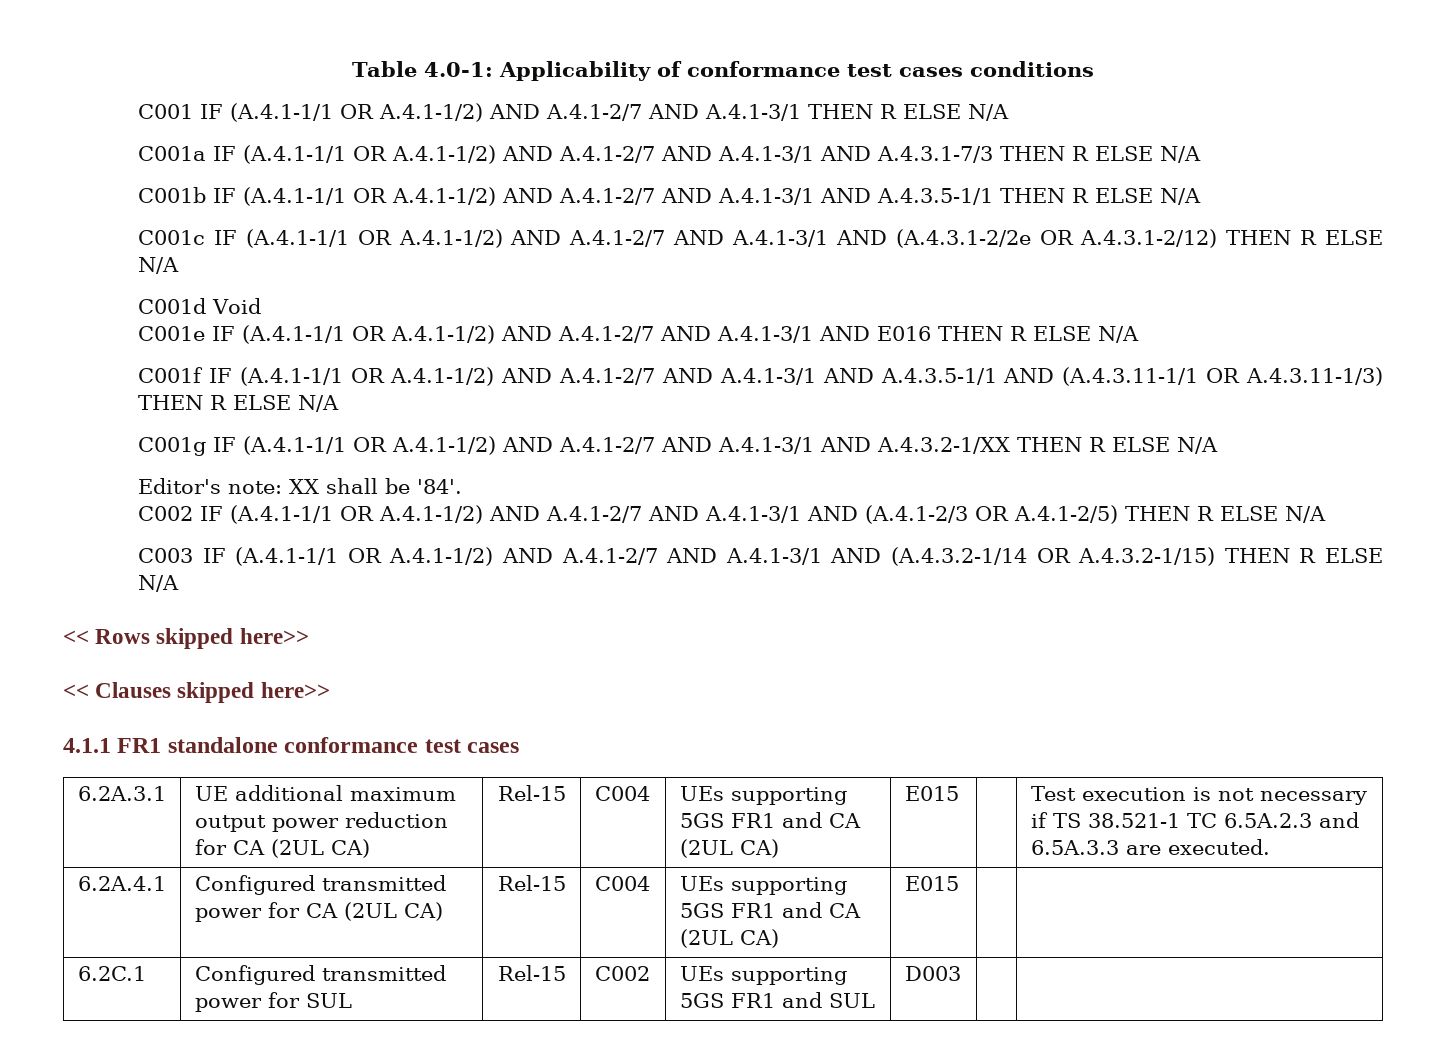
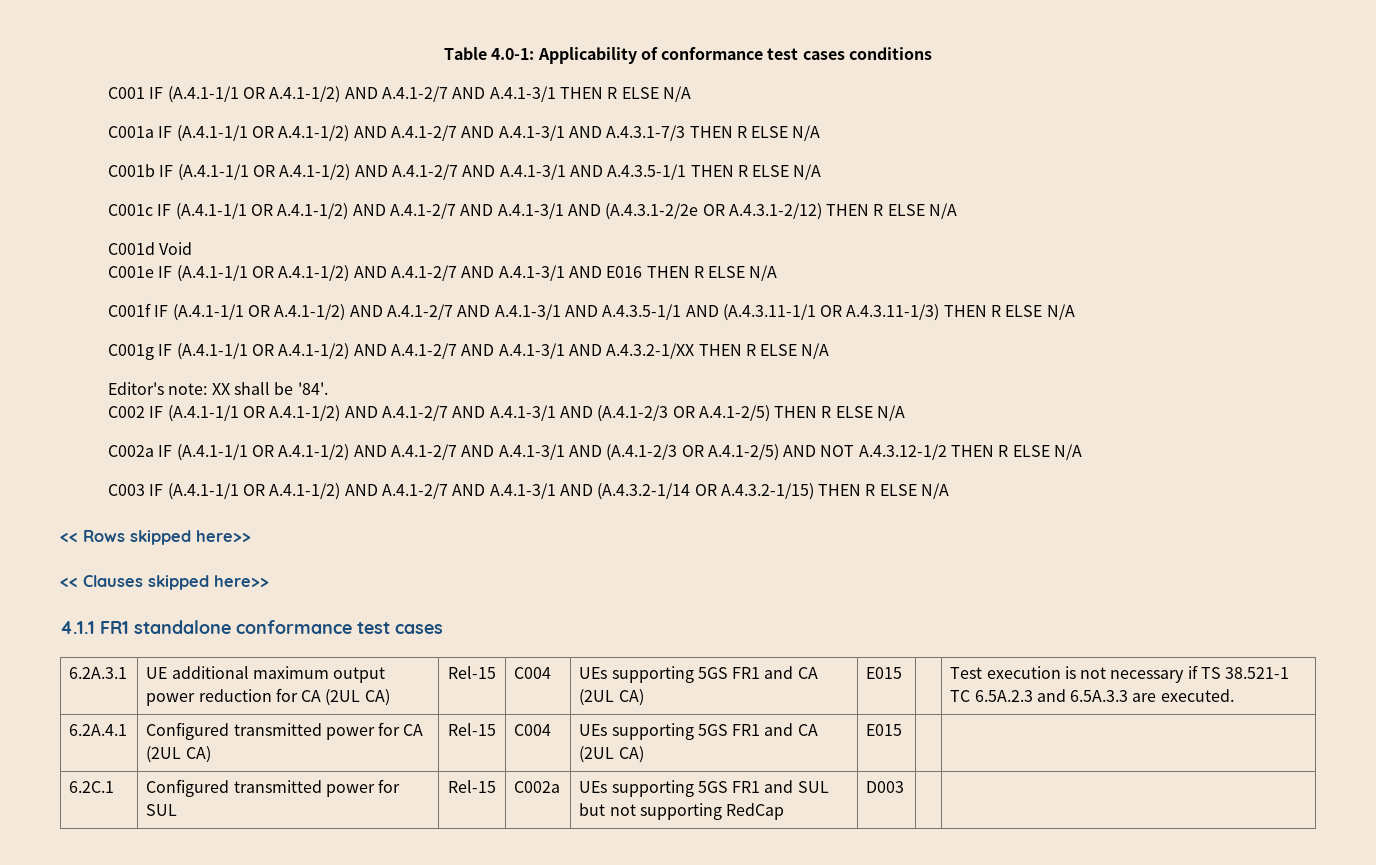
+ C002a IF (A.4.1-1/1 OR A.4.1-1/2) AND A.4.1-2/7 AND A.4.1-3/1 AND (A.4.1-2/3 OR A.4.1-2/5) AND NOT A.4.3.12-1/2 THEN R ELSE N/A
- 6.2C.1 | Configured transmitted power for SUL | Rel-15 | C002 | UEs supporting 5GS FR1 and SUL | D003 | |
+ 6.2C.1 | Configured transmitted power for SUL | Rel-15 | C002a | UEs supporting 5GS FR1 and SUL but not supporting RedCap | D003 | |

